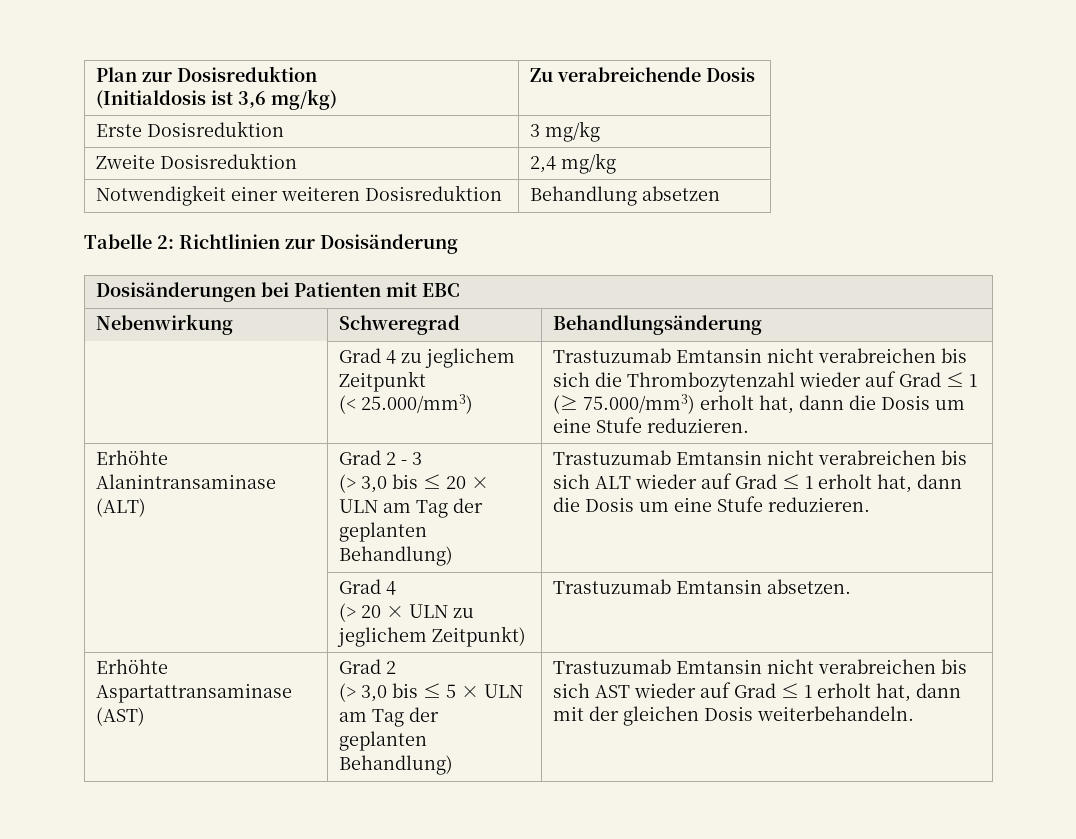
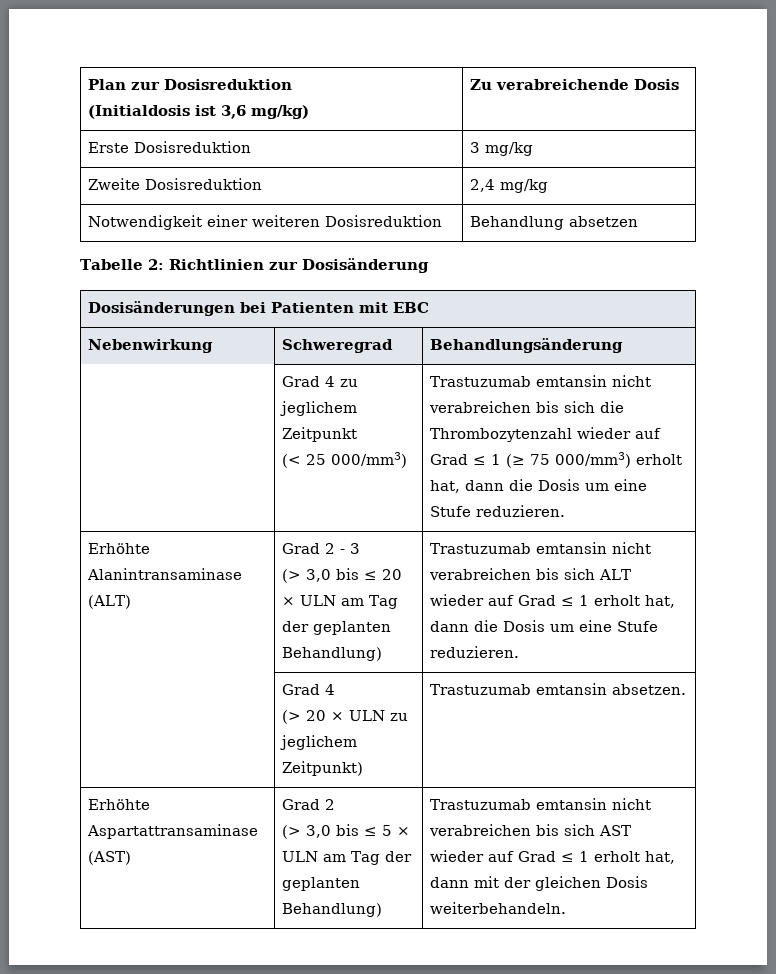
  | Grad 4 zu jeglichem Zeitpunkt
- (< 25.000/mm3) | Trastuzumab Emtansin nicht verabreichen bis sich die Thrombozytenzahl wieder auf Grad ≤ 1 (≥ 75.000/mm3) erholt hat, dann die Dosis um eine Stufe reduzieren.
+ (< 25 000/mm3) | Trastuzumab emtansin nicht verabreichen bis sich die Thrombozytenzahl wieder auf Grad ≤ 1 (≥ 75 000/mm3) erholt hat, dann die Dosis um eine Stufe reduzieren.
  Erhöhte Alanintransaminase (ALT) | Grad 2 - 3
- (> 3,0 bis ≤ 20 × ULN am Tag der geplanten Behandlung) | Trastuzumab Emtansin nicht verabreichen bis sich ALT wieder auf Grad ≤ 1 erholt hat, dann die Dosis um eine Stufe reduzieren.
+ (> 3,0 bis ≤ 20 × ULN am Tag der geplanten Behandlung) | Trastuzumab emtansin nicht verabreichen bis sich ALT wieder auf Grad ≤ 1 erholt hat, dann die Dosis um eine Stufe reduzieren.
  | Grad 4
- (> 20 × ULN zu jeglichem Zeitpunkt) | Trastuzumab Emtansin absetzen.
+ (> 20 × ULN zu jeglichem Zeitpunkt) | Trastuzumab emtansin absetzen.
  Erhöhte Aspartattransaminase (AST) | Grad 2
- (> 3,0 bis ≤ 5 × ULN am Tag der geplanten Behandlung) | Trastuzumab Emtansin nicht verabreichen bis sich AST wieder auf Grad ≤ 1 erholt hat, dann mit der gleichen Dosis weiterbehandeln.
+ (> 3,0 bis ≤ 5 × ULN am Tag der geplanten Behandlung) | Trastuzumab emtansin nicht verabreichen bis sich AST wieder auf Grad ≤ 1 erholt hat, dann mit der gleichen Dosis weiterbehandeln.

